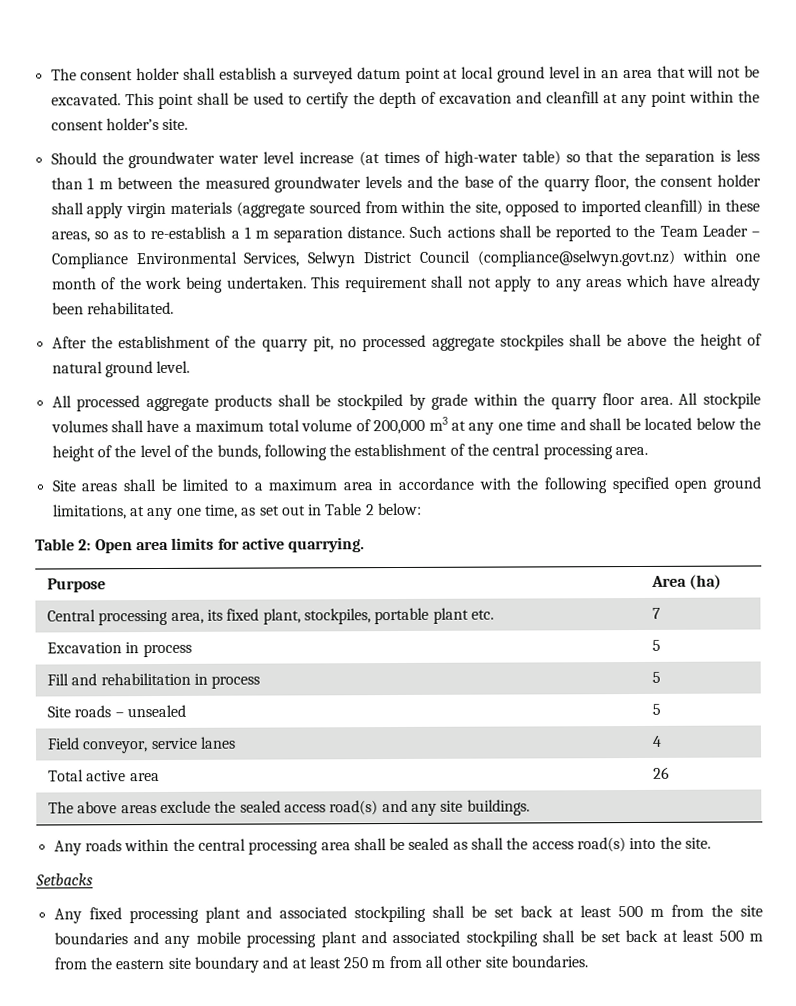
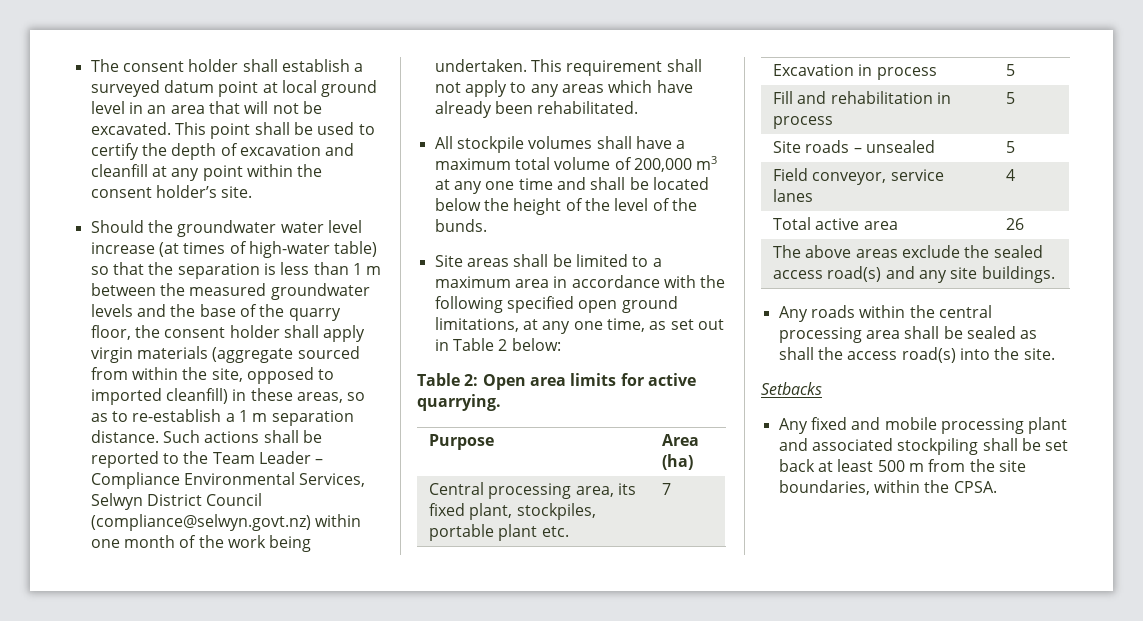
- After the establishment of the quarry pit, no processed aggregate stockpiles shall be above the height of natural ground level.
- All processed aggregate products shall be stockpiled by grade within the quarry floor area. All stockpile volumes shall have a maximum total volume of 200,000 m3 at any one time and shall be located below the height of the level of the bunds, following the establishment of the central processing area.
+ All stockpile volumes shall have a maximum total volume of 200,000 m3 at any one time and shall be located below the height of the level of the bunds.
- Any fixed processing plant and associated stockpiling shall be set back at least 500 m from the site boundaries and any mobile processing plant and associated stockpiling shall be set back at least 500 m from the eastern site boundary and at least 250 m from all other site boundaries.
+ Any fixed and mobile processing plant and associated stockpiling shall be set back at least 500 m from the site boundaries, within the CPSA.

